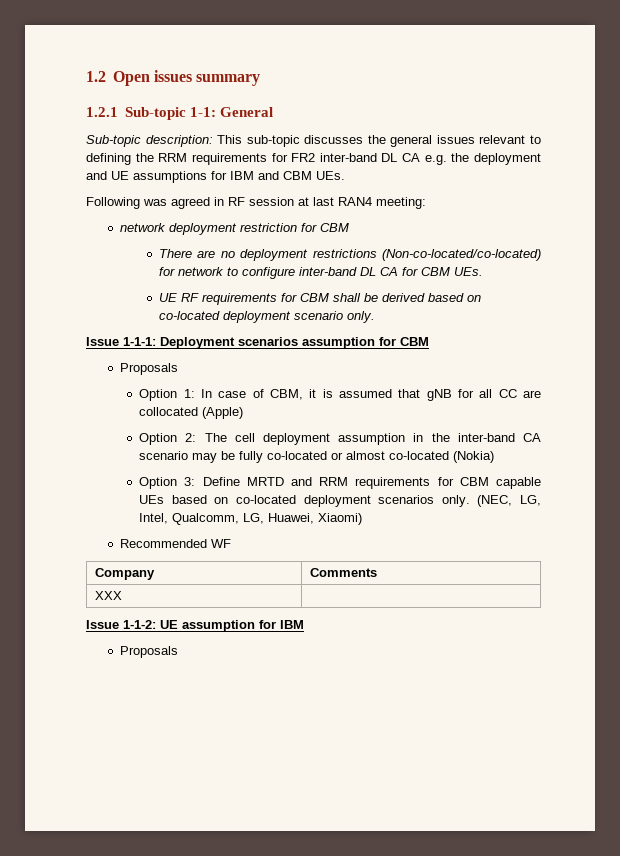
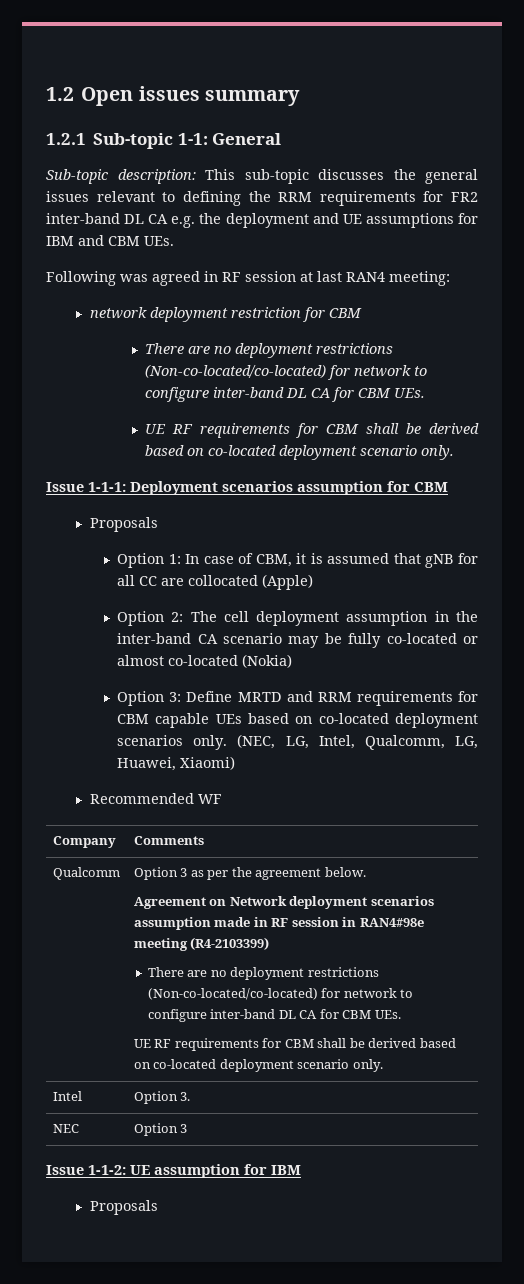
- XXX
+ Qualcomm | Option 3 as per the agreement below.
+ Agreement on Network deployment scenarios assumption made in RF session in RAN4#98e meeting (R4-2103399)
+ There are no deployment restrictions (Non-co-located/co-located) for network to configure inter-band DL CA for CBM UEs.
+ UE RF requirements for CBM shall be derived based on co-located deployment scenario only.
+ Intel | Option 3.
+ NEC | Option 3

